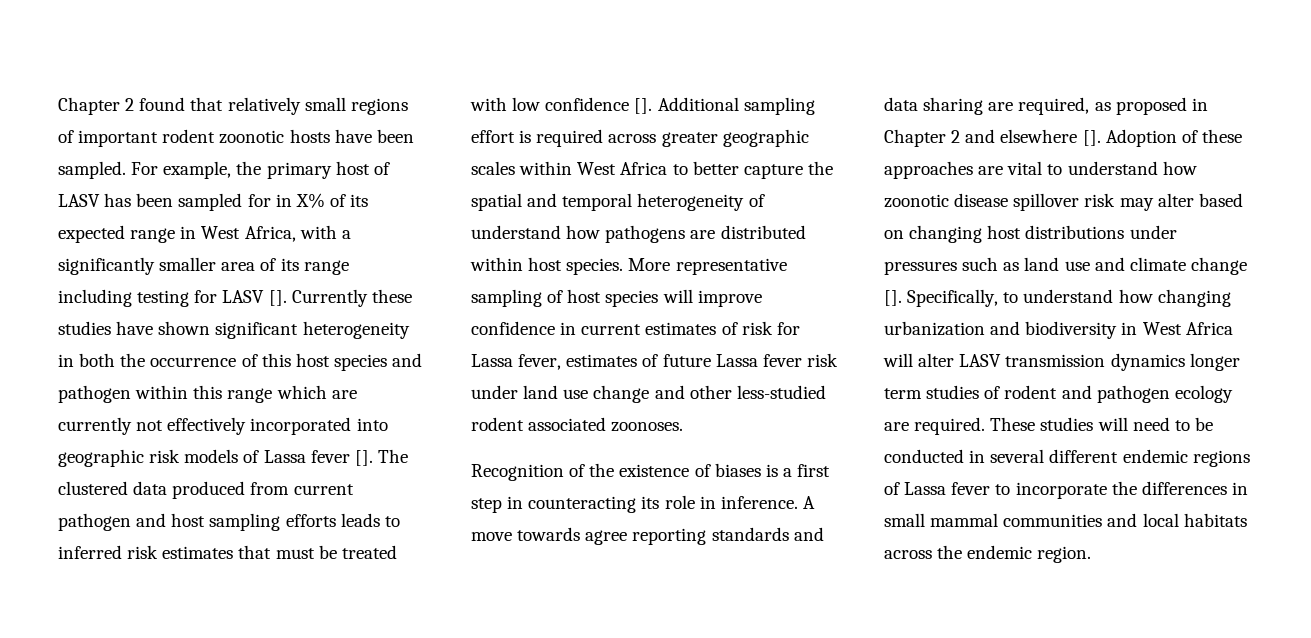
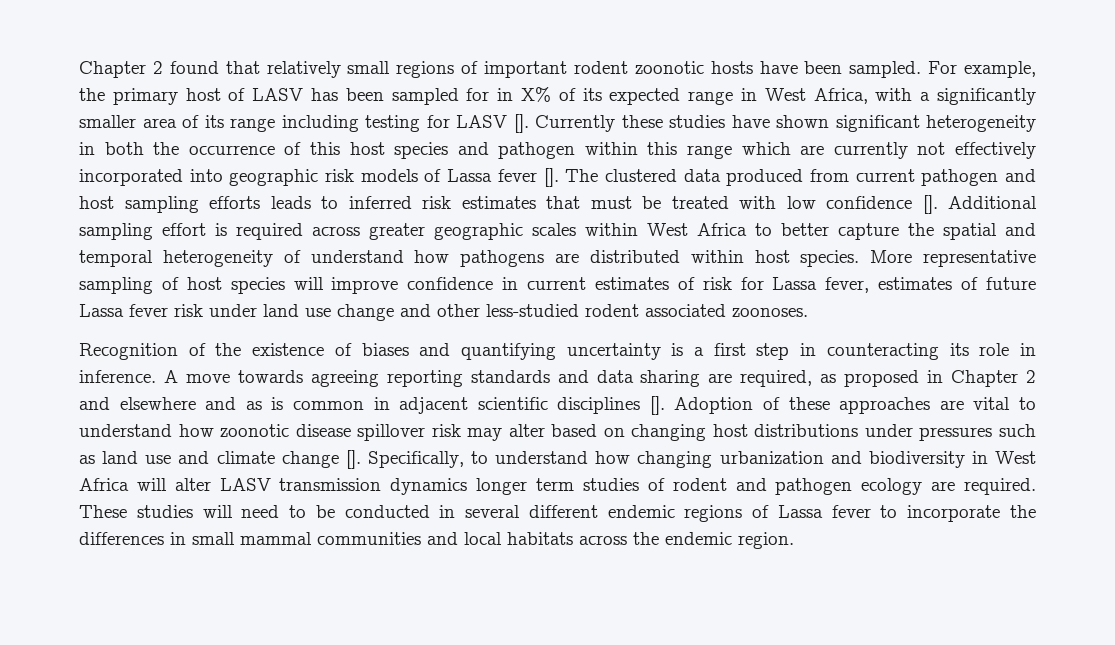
- Recognition of the existence of biases is a first step in counteracting its role in inference.
+ Recognition of the existence of biases and quantifying uncertainty is a first step in counteracting its role in inference.
- A move towards agree reporting standards and data sharing are required, as proposed in Chapter 2 and elsewhere [].
+ A move towards agreeing reporting standards and data sharing are required, as proposed in Chapter 2 and elsewhere and as is common in adjacent scientific disciplines [].

